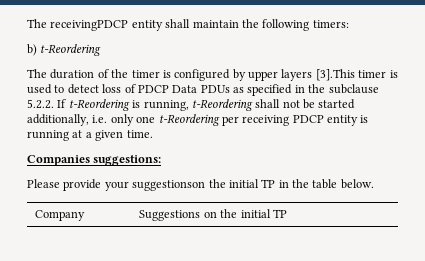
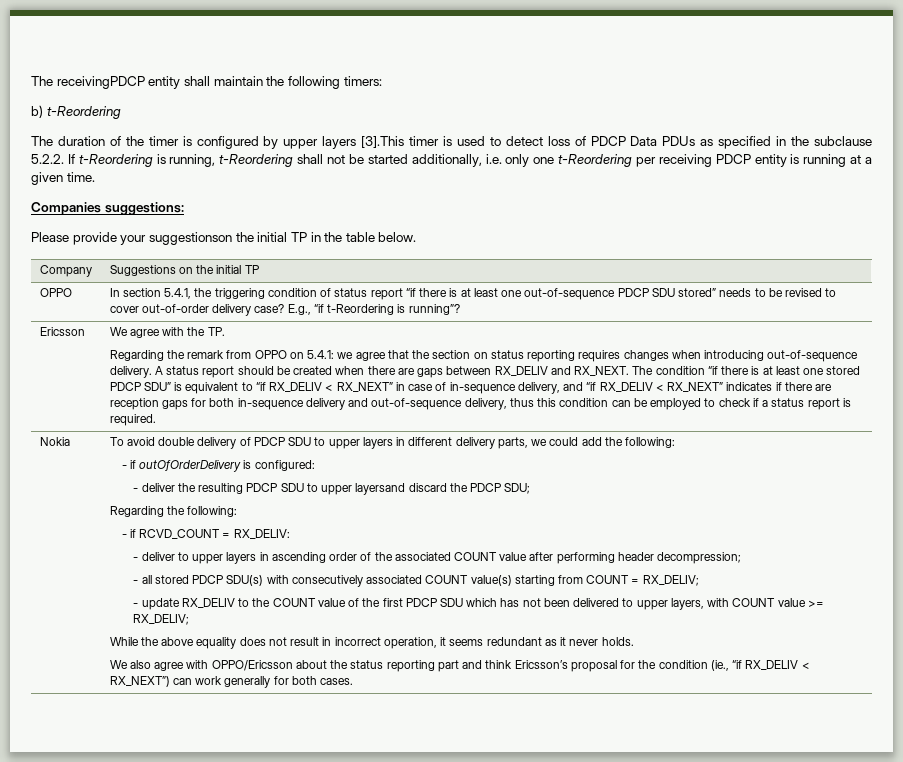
+ OPPO | In section 5.4.1, the triggering condition of status report “if there is at least one out-of-sequence PDCP SDU stored” needs to be revised to cover out-of-order delivery case? E.g., “if t-Reordering is running”?
+ Ericsson | We agree with the TP.
+ Regarding the remark from OPPO on 5.4.1: we agree that the section on status reporting requires changes when introducing out-of-sequence delivery. A status report should be created when there are gaps between RX_DELIV and RX_NEXT. The condition “if there is at least one stored PDCP SDU” is equivalent to “if RX_DELIV < RX_NEXT” in case of in-sequence delivery, and “if RX_DELIV < RX_NEXT” indicates if there are reception gaps for both in-sequence delivery and out-of-sequence delivery, thus this condition can be employed to check if a status report is required.
+ Nokia | To avoid double delivery of PDCP SDU to upper layers in different delivery parts, we could add the following:
+ - if outOfOrderDelivery is configured:
+ - deliver the resulting PDCP SDU to upper layersand discard the PDCP SDU;
+ Regarding the following:
+ - if RCVD_COUNT = RX_DELIV:
+ - deliver to upper layers in ascending order of the associated COUNT value after performing header decompression;
+ - all stored PDCP SDU(s) with consecutively associated COUNT value(s) starting from COUNT = RX_DELIV;
+ - update RX_DELIV to the COUNT value of the first PDCP SDU which has not been delivered to upper layers, with COUNT value >= RX_DELIV;
+ While the above equality does not result in incorrect operation, it seems redundant as it never holds.
+ We also agree with OPPO/Ericsson about the status reporting part and think Ericsson’s proposal for the condition (ie., “if RX_DELIV < RX_NEXT”) can work generally for both cases.

